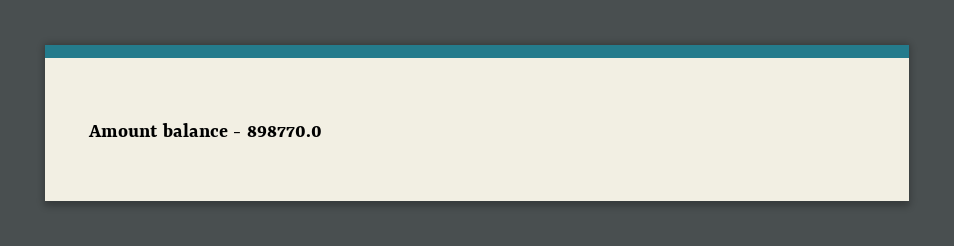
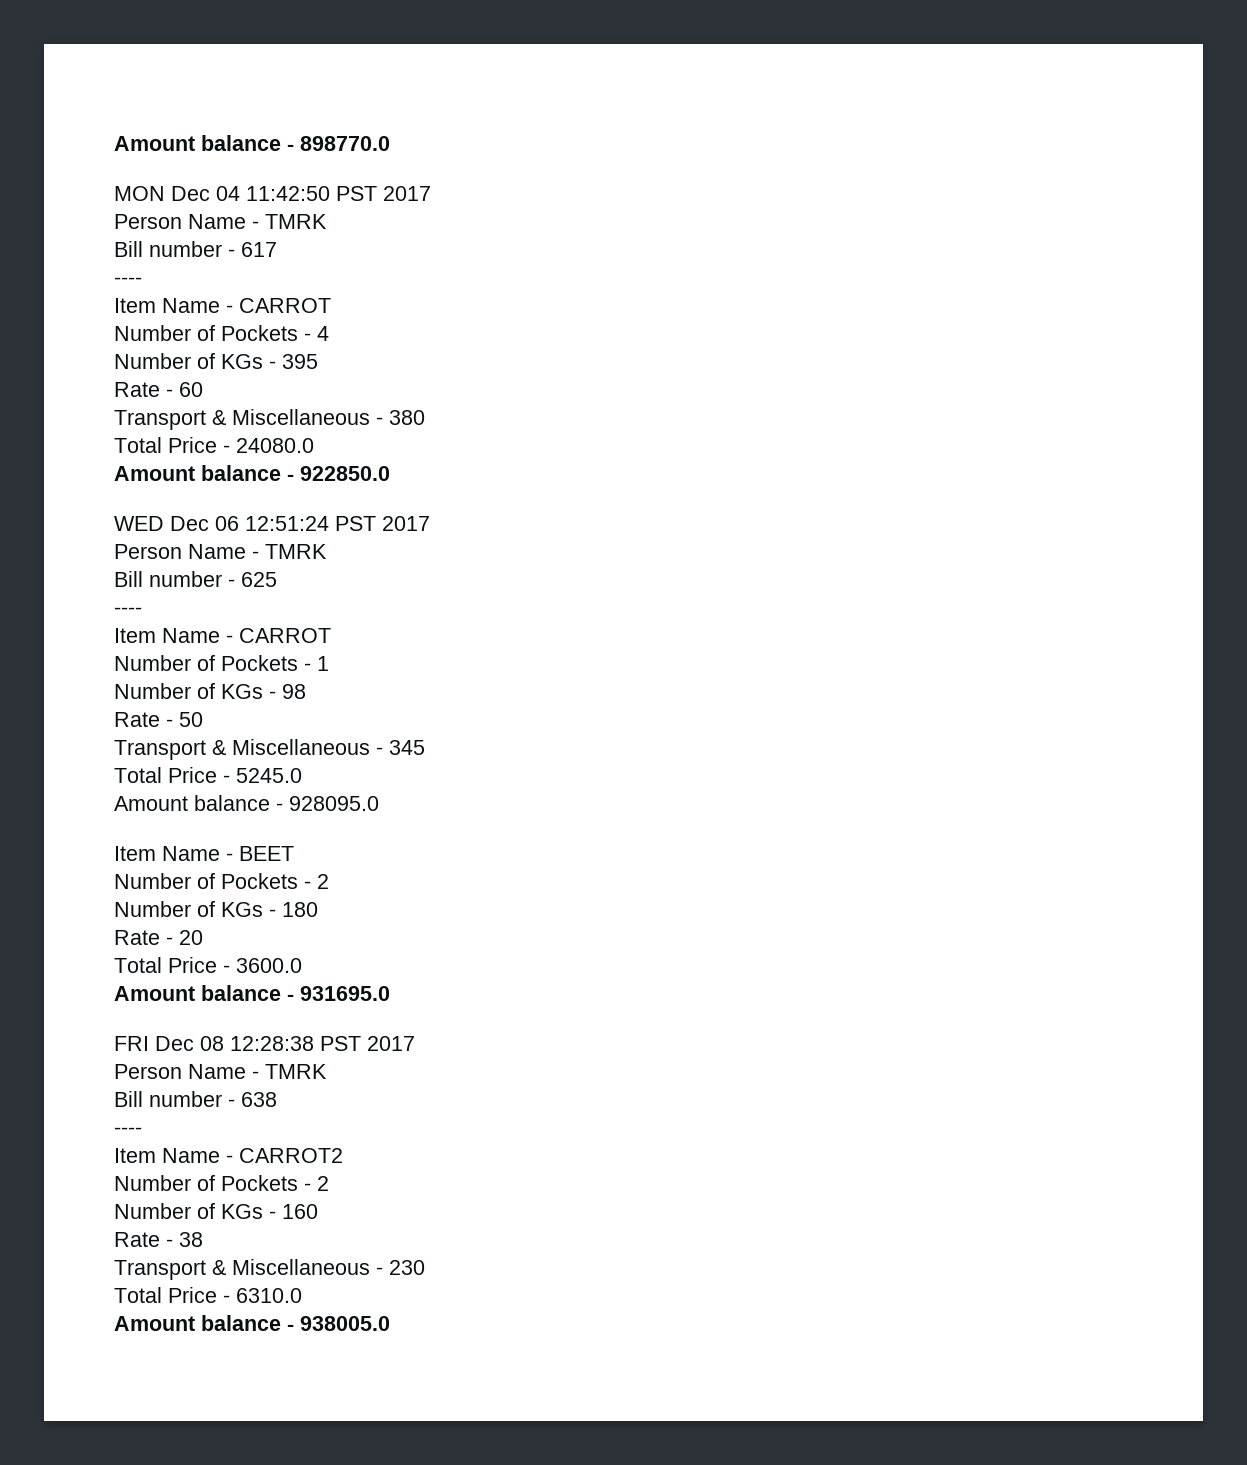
+ MON Dec 04 11:42:50 PST 2017
+ Person Name - TMRK
+ Bill number - 617
+ ----
+ Item Name - CARROT
+ Number of Pockets - 4
+ Number of KGs - 395
+ Rate - 60
+ Transport & Miscellaneous - 380
+ Total Price - 24080.0
+ Amount balance - 922850.0
+ WED Dec 06 12:51:24 PST 2017
+ Person Name - TMRK
+ Bill number - 625
+ ----
+ Item Name - CARROT
+ Number of Pockets - 1
+ Number of KGs - 98
+ Rate - 50
+ Transport & Miscellaneous - 345
+ Total Price - 5245.0
+ Amount balance - 928095.0
+ Item Name - BEET
+ Number of Pockets - 2
+ Number of KGs - 180
+ Rate - 20
+ Total Price - 3600.0
+ Amount balance - 931695.0
+ FRI Dec 08 12:28:38 PST 2017
+ Person Name - TMRK
+ Bill number - 638
+ ----
+ Item Name - CARROT2
+ Number of Pockets - 2
+ Number of KGs - 160
+ Rate - 38
+ Transport & Miscellaneous - 230
+ Total Price - 6310.0
+ Amount balance - 938005.0

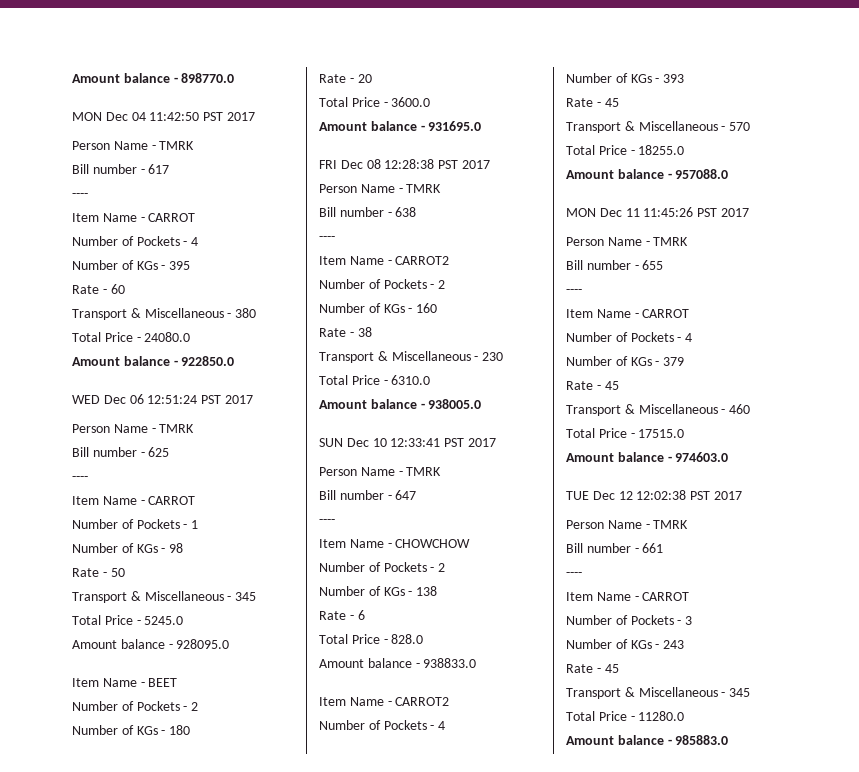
+ SUN Dec 10 12:33:41 PST 2017
+ Person Name - TMRK
+ Bill number - 647
+ ----
+ Item Name - CHOWCHOW
+ Number of Pockets - 2
+ Number of KGs - 138
+ Rate - 6
+ Total Price - 828.0
+ Amount balance - 938833.0
+ Item Name - CARROT2
+ Number of Pockets - 4
+ Number of KGs - 393
+ Rate - 45
+ Transport & Miscellaneous - 570
+ Total Price - 18255.0
+ Amount balance - 957088.0
+ MON Dec 11 11:45:26 PST 2017
+ Person Name - TMRK
+ Bill number - 655
+ ----
+ Item Name - CARROT
+ Number of Pockets - 4
+ Number of KGs - 379
+ Rate - 45
+ Transport & Miscellaneous - 460
+ Total Price - 17515.0
+ Amount balance - 974603.0
+ TUE Dec 12 12:02:38 PST 2017
+ Person Name - TMRK
+ Bill number - 661
+ ----
+ Item Name - CARROT
+ Number of Pockets - 3
+ Number of KGs - 243
+ Rate - 45
+ Transport & Miscellaneous - 345
+ Total Price - 11280.0
+ Amount balance - 985883.0

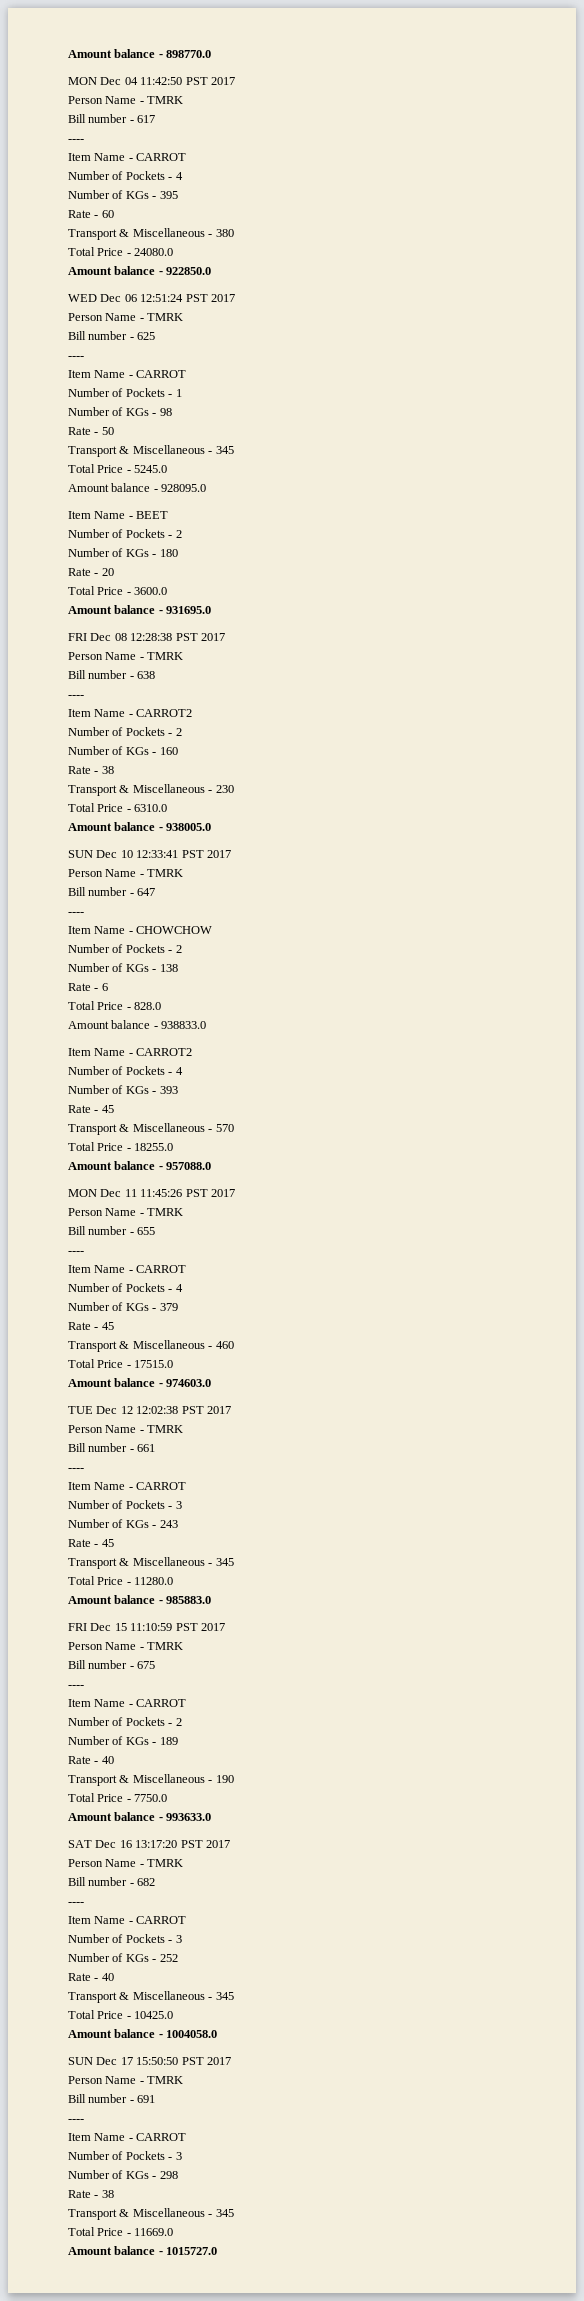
+ FRI Dec 15 11:10:59 PST 2017
+ Person Name - TMRK
+ Bill number - 675
+ ----
+ Item Name - CARROT
+ Number of Pockets - 2
+ Number of KGs - 189
+ Rate - 40
+ Transport & Miscellaneous - 190
+ Total Price - 7750.0
+ Amount balance - 993633.0
+ SAT Dec 16 13:17:20 PST 2017
+ Person Name - TMRK
+ Bill number - 682
+ ----
+ Item Name - CARROT
+ Number of Pockets - 3
+ Number of KGs - 252
+ Rate - 40
+ Transport & Miscellaneous - 345
+ Total Price - 10425.0
+ Amount balance - 1004058.0
+ SUN Dec 17 15:50:50 PST 2017
+ Person Name - TMRK
+ Bill number - 691
+ ----
+ Item Name - CARROT
+ Number of Pockets - 3
+ Number of KGs - 298
+ Rate - 38
+ Transport & Miscellaneous - 345
+ Total Price - 11669.0
+ Amount balance - 1015727.0

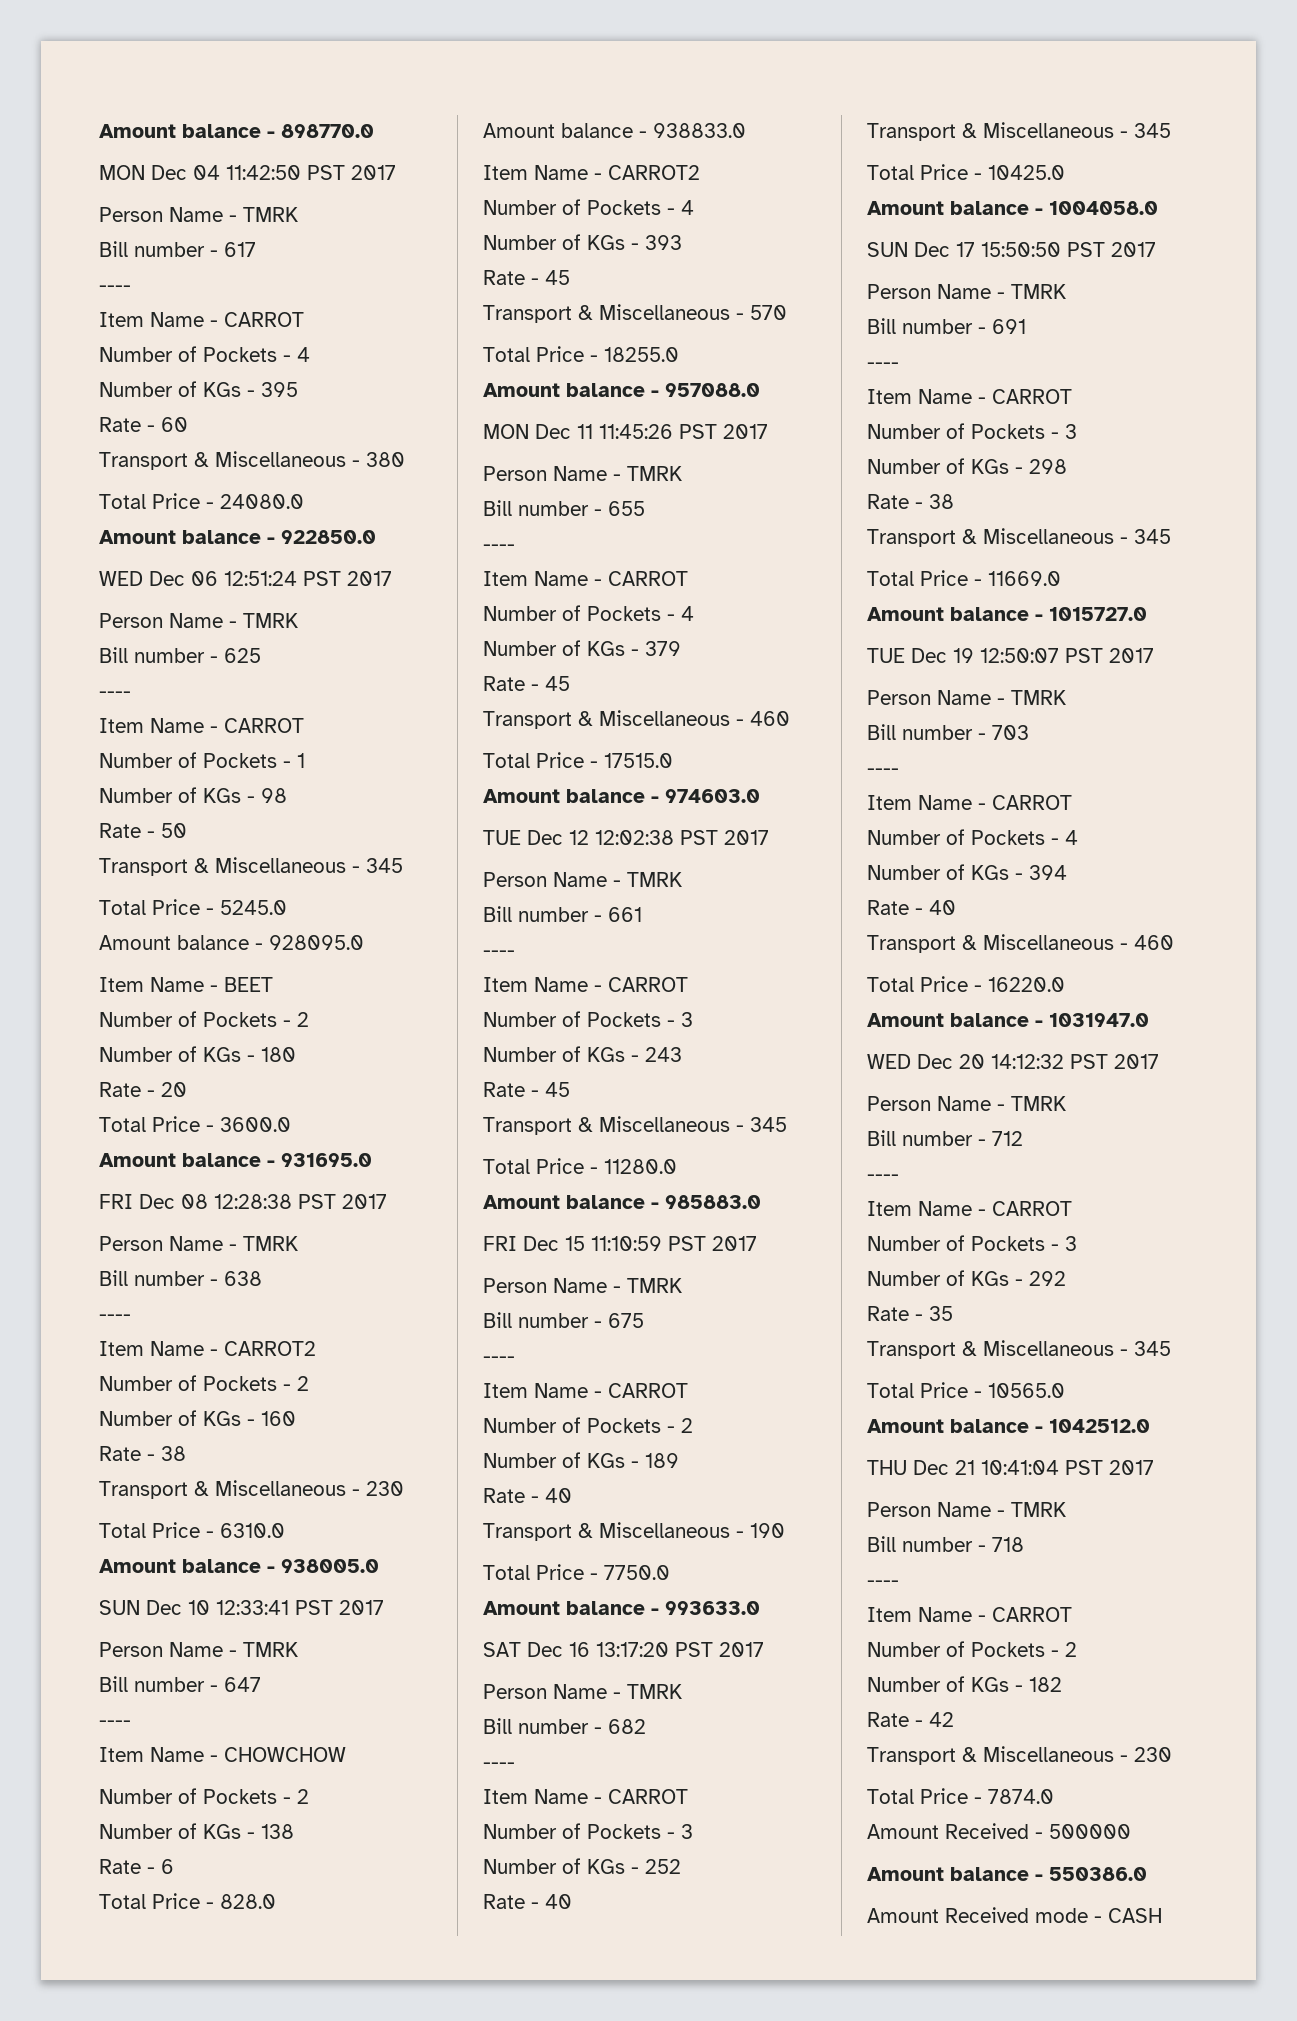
+ TUE Dec 19 12:50:07 PST 2017
+ Person Name - TMRK
+ Bill number - 703
+ ----
+ Item Name - CARROT
+ Number of Pockets - 4
+ Number of KGs - 394
+ Rate - 40
+ Transport & Miscellaneous - 460
+ Total Price - 16220.0
+ Amount balance - 1031947.0
+ WED Dec 20 14:12:32 PST 2017
+ Person Name - TMRK
+ Bill number - 712
+ ----
+ Item Name - CARROT
+ Number of Pockets - 3
+ Number of KGs - 292
+ Rate - 35
+ Transport & Miscellaneous - 345
+ Total Price - 10565.0
+ Amount balance - 1042512.0
+ THU Dec 21 10:41:04 PST 2017
+ Person Name - TMRK
+ Bill number - 718
+ ----
+ Item Name - CARROT
+ Number of Pockets - 2
+ Number of KGs - 182
+ Rate - 42
+ Transport & Miscellaneous - 230
+ Total Price - 7874.0
+ Amount Received - 500000
+ Amount balance - 550386.0
+ Amount Received mode - CASH

